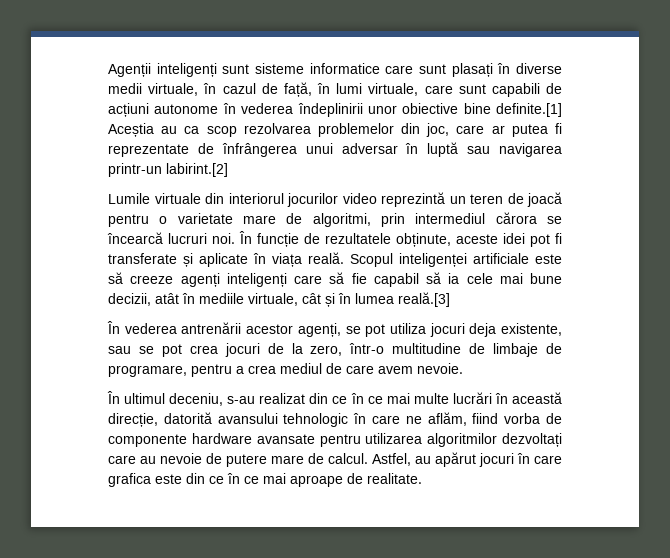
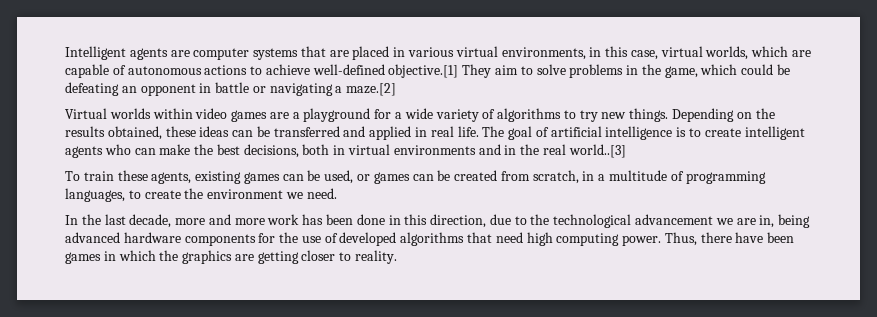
- Agenții inteligenți sunt sisteme informatice care sunt plasați în diverse medii virtuale, în cazul de față, în lumi virtuale, care sunt capabili de acțiuni autonome în vederea îndeplinirii unor obiective bine definite.[1] Aceștia au ca scop rezolvarea problemelor din joc, care ar putea fi reprezentate de înfrângerea unui adversar în luptă sau navigarea printr-un labirint.[2]
- Lumile virtuale din interiorul jocurilor video reprezintă un teren de joacă pentru o varietate mare de algoritmi, prin intermediul cărora se încearcă lucruri noi. În funcție de rezultatele obținute, aceste idei pot fi transferate și aplicate în viața reală. Scopul inteligenței artificiale este să creeze agenți inteligenți care să fie capabil să ia cele mai bune decizii, atât în mediile virtuale, cât și în lumea reală.[3]
- În vederea antrenării acestor agenți, se pot utiliza jocuri deja existente, sau se pot crea jocuri de la zero, într-o multitudine de limbaje de programare, pentru a crea mediul de care avem nevoie.
- În ultimul deceniu, s-au realizat din ce în ce mai multe lucrări în această direcție, datorită avansului tehnologic în care ne aflăm, fiind vorba de componente hardware avansate pentru utilizarea algoritmilor dezvoltați care au nevoie de putere mare de calcul. Astfel, au apărut jocuri în care grafica este din ce în ce mai aproape de realitate.
+ Intelligent agents are computer systems that are placed in various virtual environments, in this case, virtual worlds, which are capable of autonomous actions to achieve well-defined objective.[1] They aim to solve problems in the game, which could be defeating an opponent in battle or navigating a maze.[2]
+ Virtual worlds within video games are a playground for a wide variety of algorithms to try new things. Depending on the results obtained, these ideas can be transferred and applied in real life. The goal of artificial intelligence is to create intelligent agents who can make the best decisions, both in virtual environments and in the real world..[3]
+ To train these agents, existing games can be used, or games can be created from scratch, in a multitude of programming languages, to create the environment we need.
+ In the last decade, more and more work has been done in this direction, due to the technological advancement we are in, being advanced hardware components for the use of developed algorithms that need high computing power. Thus, there have been games in which the graphics are getting closer to reality.

